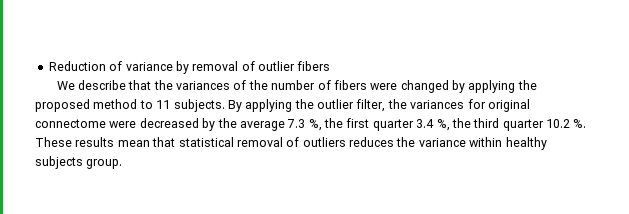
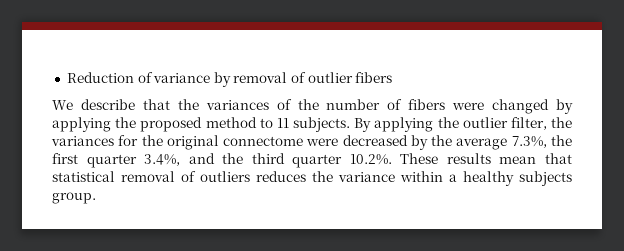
- By applying the outlier filter, the variances for original connectome were decreased by the average 7.3 %, the first quarter 3.4 %, the third quarter 10.2 %. These results mean that statistical removal of outliers reduces the variance within healthy subjects group.
+ By applying the outlier filter, the variances for the original connectome were decreased by the average 7.3%, the first quarter 3.4%, and the third quarter 10.2%. These results mean that statistical removal of outliers reduces the variance within a healthy subjects group.

